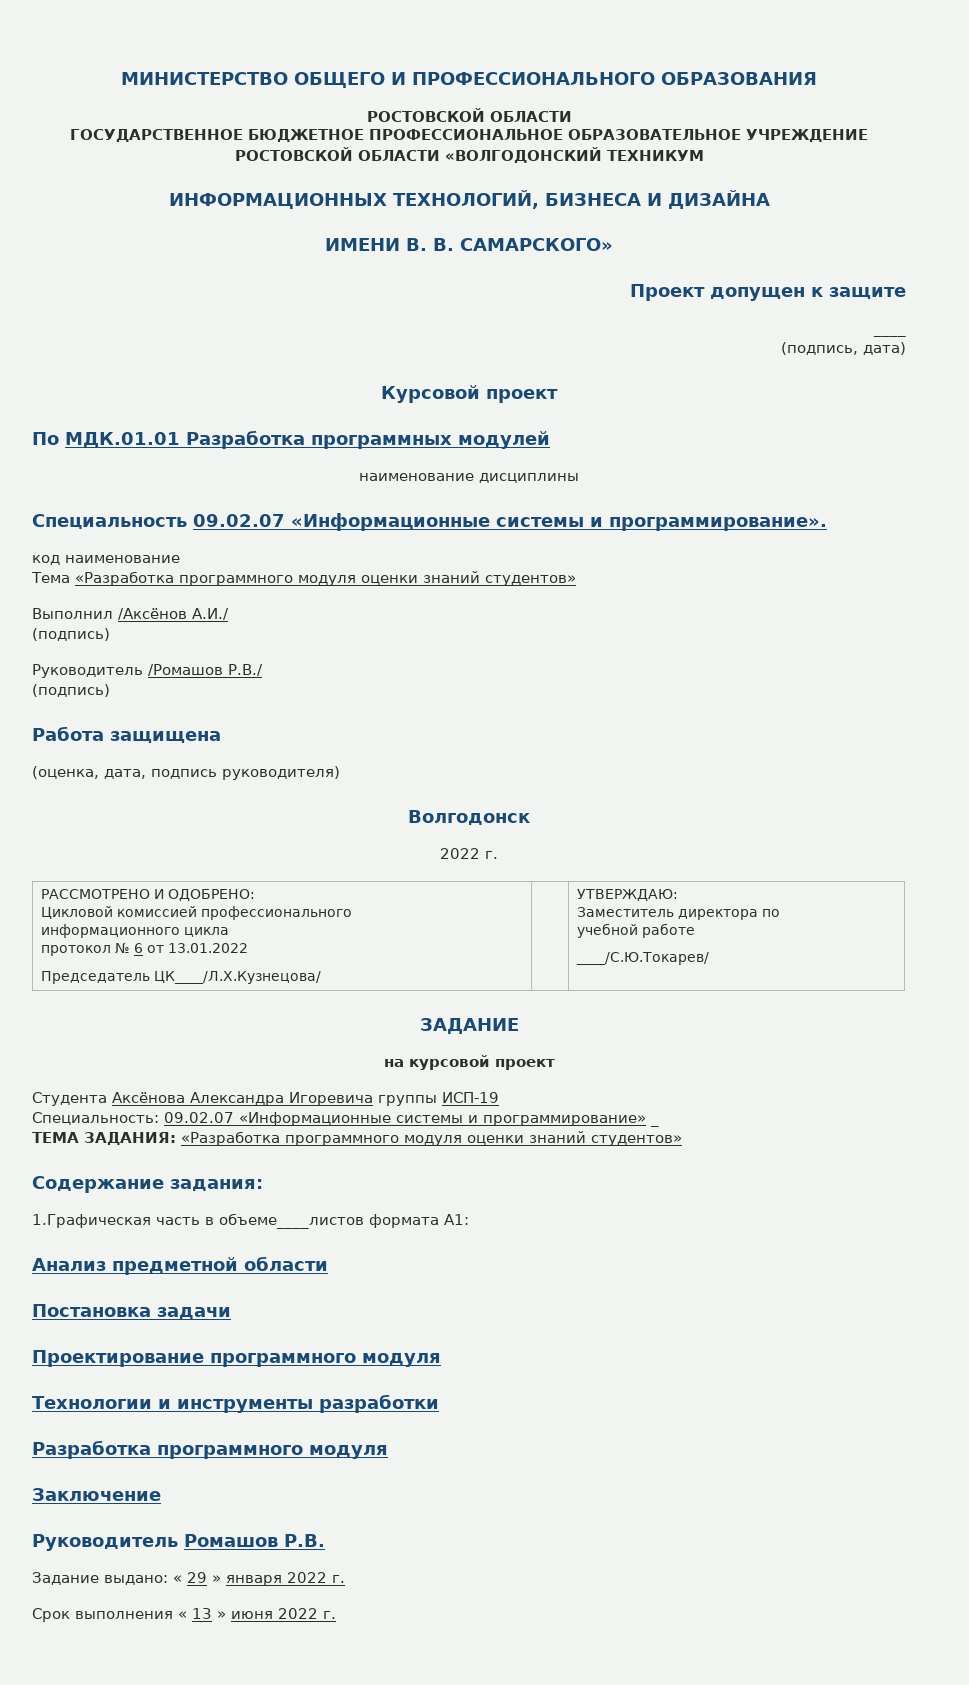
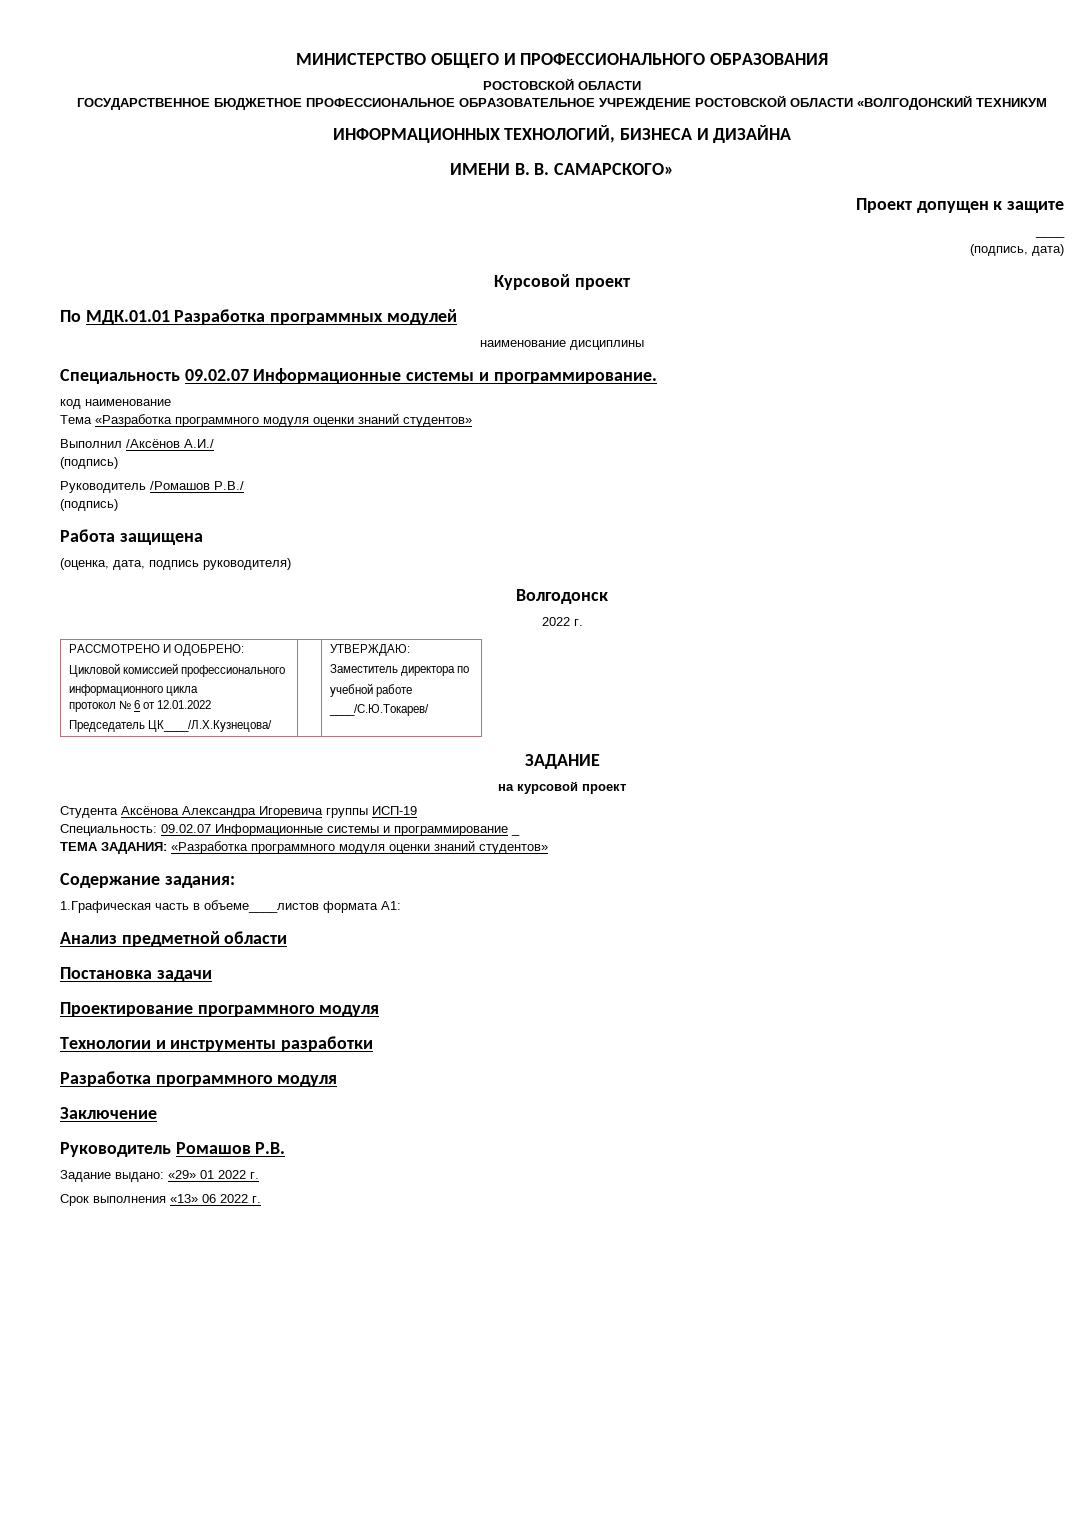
- Специальность 09.02.07 «Информационные системы и программирование».
+ Специальность 09.02.07 Информационные системы и программирование.
  РАССМОТРЕНО И ОДОБРЕНО:
  Цикловой комиссией профессионального
  информационного цикла
- протокол № 6 от 13.01.2022
+ протокол № 6 от 12.01.2022
- Специальность: 09.02.07 «Информационные системы и программирование» _
+ Специальность: 09.02.07 Информационные системы и программирование _
- Задание выдано: « 29 » января 2022 г.
+ Задание выдано: «29» 01 2022 г.
- Срок выполнения « 13 » июня 2022 г.
+ Срок выполнения «13» 06 2022 г.

